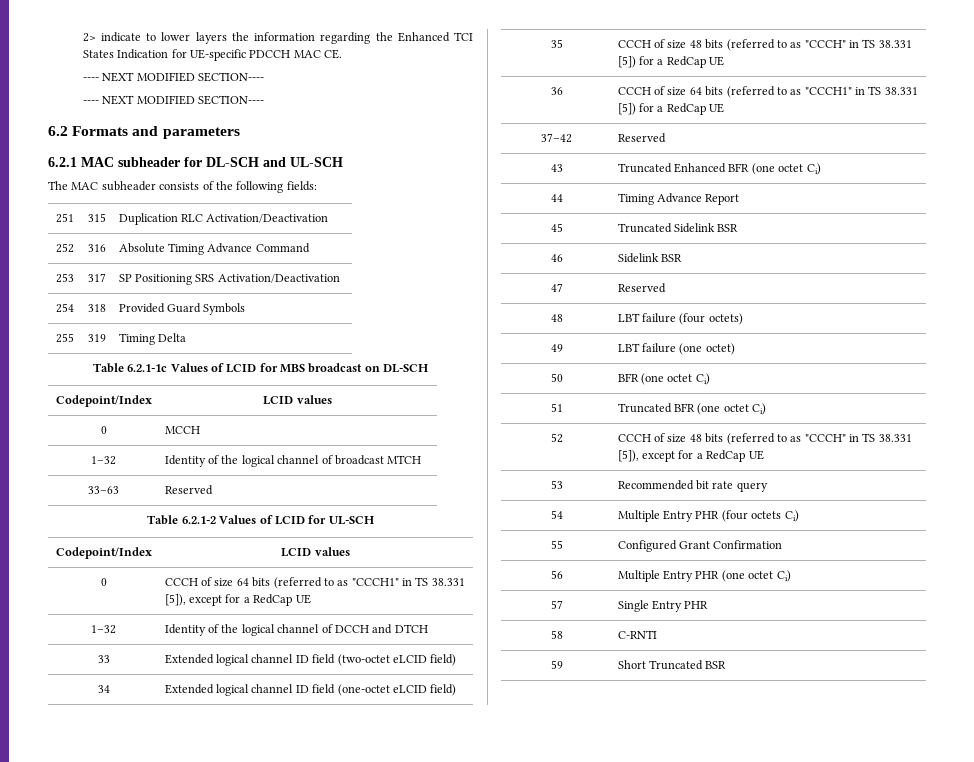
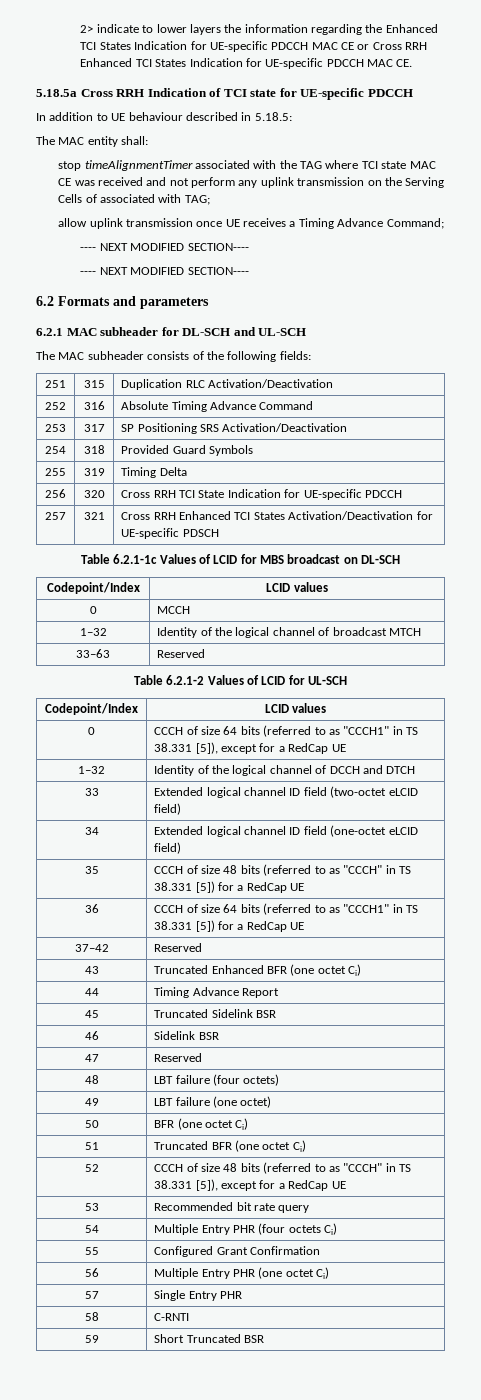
- 2> indicate to lower layers the information regarding the Enhanced TCI States Indication for UE-specific PDCCH MAC CE.
+ 2> indicate to lower layers the information regarding the Enhanced TCI States Indication for UE-specific PDCCH MAC CE or Cross RRH Enhanced TCI States Indication for UE-specific PDCCH MAC CE.
+ 5.18.5a Cross RRH Indication of TCI state for UE-specific PDCCH
+ In addition to UE behaviour described in 5.18.5:
+ The MAC entity shall:
+ stop timeAlignmentTimer associated with the TAG where TCI state MAC CE was received and not perform any uplink transmission on the Serving Cells of associated with TAG;
+ allow uplink transmission once UE receives a Timing Advance Command;
+ 256 | 320 | Cross RRH TCI State Indication for UE-specific PDCCH
+ 257 | 321 | Cross RRH Enhanced TCI States Activation/Deactivation for UE-specific PDSCH

